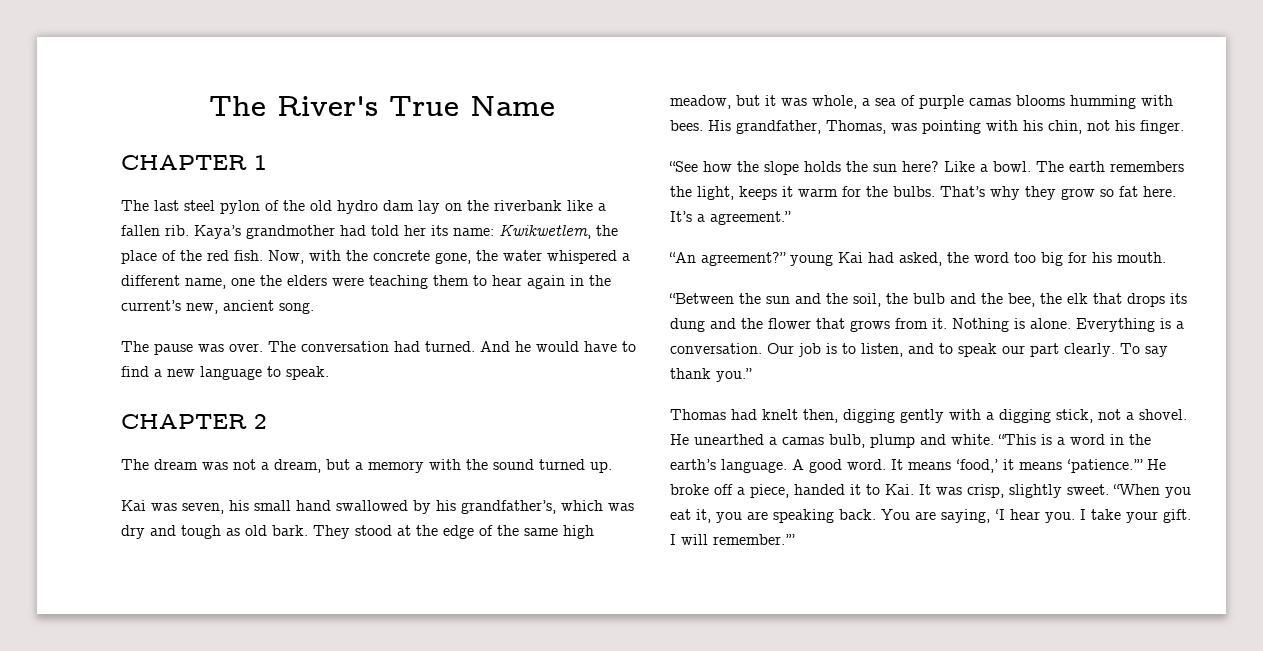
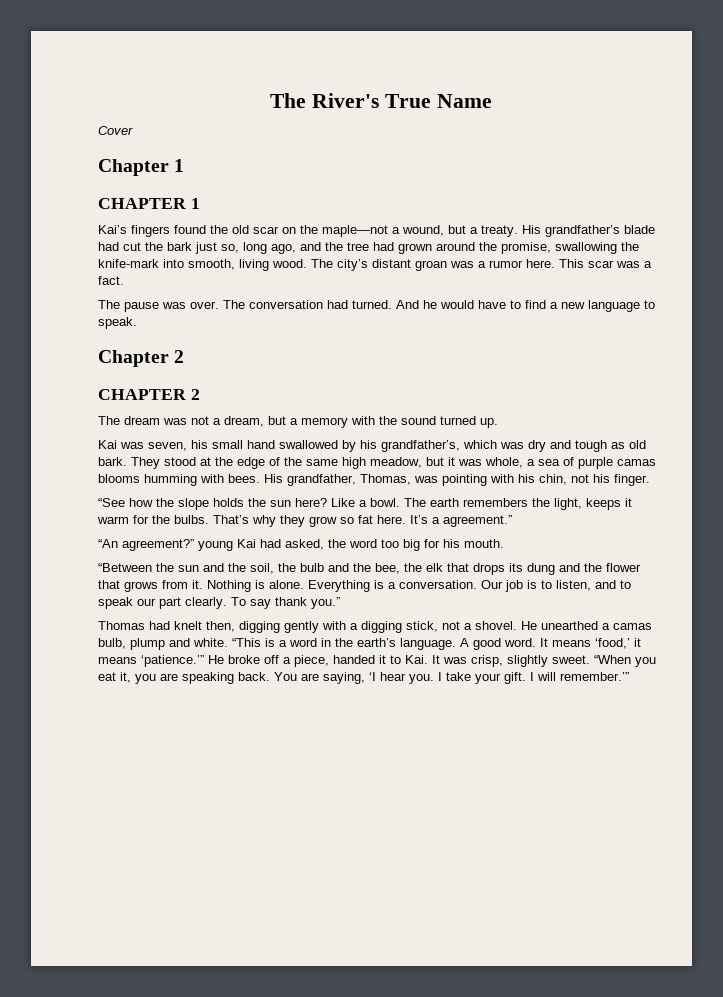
+ Cover
+ Chapter 1
- The last steel pylon of the old hydro dam lay on the riverbank like a fallen rib. Kaya’s grandmother had told her its name: Kwikwetlem, the place of the red fish. Now, with the concrete gone, the water whispered a different name, one the elders were teaching them to hear again in the current’s new, ancient song.
+ Kai’s fingers found the old scar on the maple—not a wound, but a treaty. His grandfather’s blade had cut the bark just so, long ago, and the tree had grown around the promise, swallowing the knife-mark into smooth, living wood. The city’s distant groan was a rumor here. This scar was a fact.
+ Chapter 2

